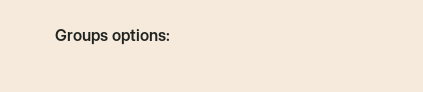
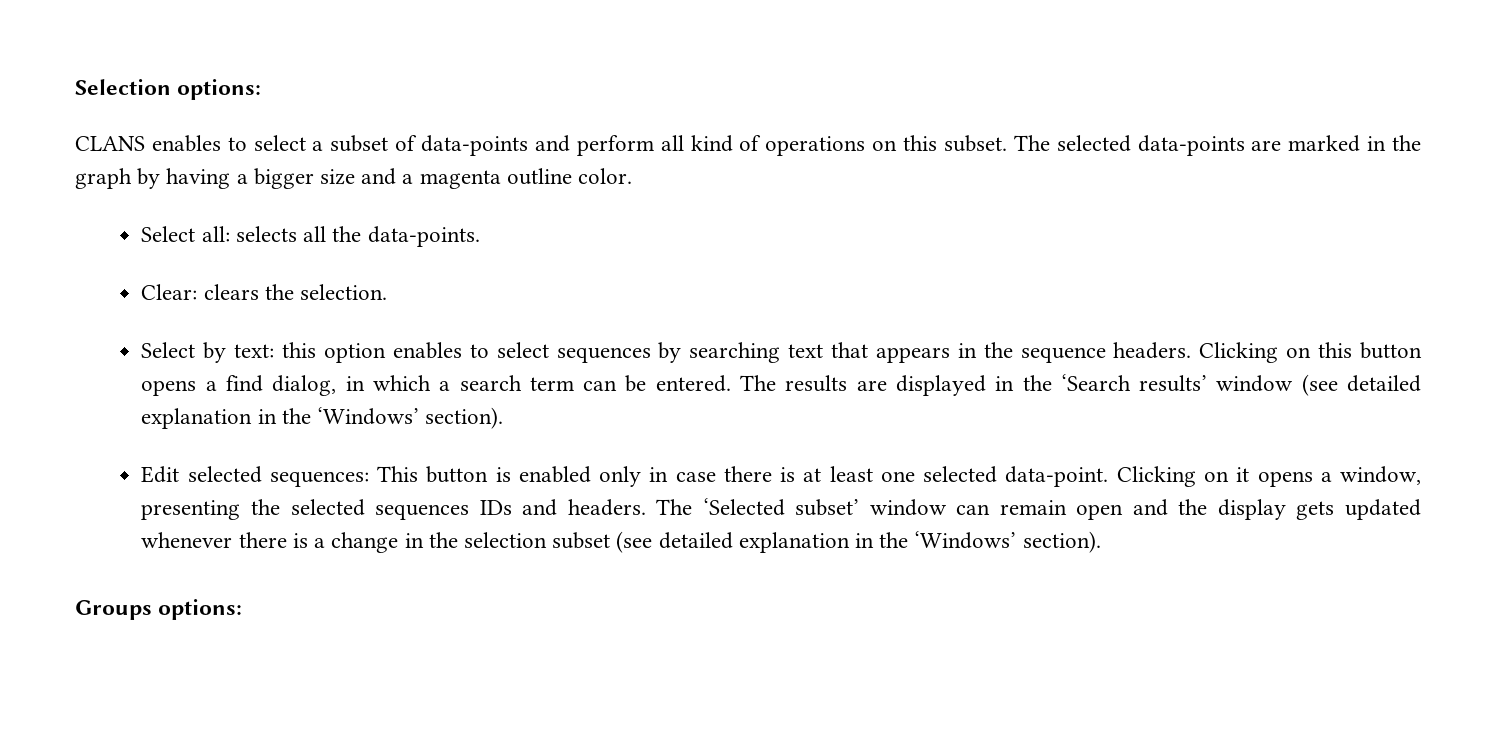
+ Selection options:
+ CLANS enables to select a subset of data-points and perform all kind of operations on this subset. The selected data-points are marked in the graph by having a bigger size and a magenta outline color.
+ Select all: selects all the data-points.
+ Clear: clears the selection.
+ Select by text: this option enables to select sequences by searching text that appears in the sequence headers. Clicking on this button opens a find dialog, in which a search term can be entered. The results are displayed in the ‘Search results’ window (see detailed explanation in the ‘Windows’ section).
+ Edit selected sequences: This button is enabled only in case there is at least one selected data-point. Clicking on it opens a window, presenting the selected sequences IDs and headers. The ‘Selected subset’ window can remain open and the display gets updated whenever there is a change in the selection subset (see detailed explanation in the ‘Windows’ section).

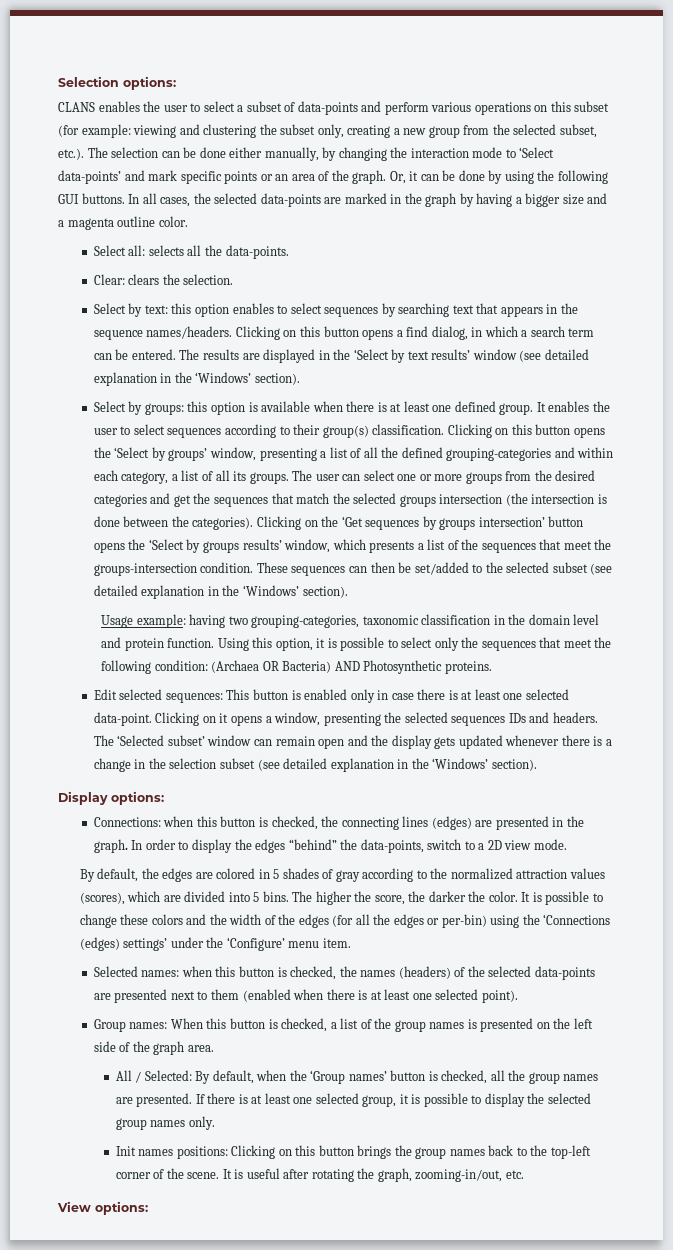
- CLANS enables to select a subset of data-points and perform all kind of operations on this subset. The selected data-points are marked in the graph by having a bigger size and a magenta outline color.
+ CLANS enables the user to select a subset of data-points and perform various operations on this subset (for example: viewing and clustering the subset only, creating a new group from the selected subset, etc.). The selection can be done either manually, by changing the interaction mode to ‘Select data-points’ and mark specific points or an area of the graph. Or, it can be done by using the following GUI buttons. In all cases, the selected data-points are marked in the graph by having a bigger size and a magenta outline color.
- Select by text: this option enables to select sequences by searching text that appears in the sequence headers.
+ Select by text: this option enables to select sequences by searching text that appears in the sequence names/headers.
- The results are displayed in the ‘Search results’ window (see detailed explanation in the ‘Windows’ section).
+ The results are displayed in the ‘Select by text results’ window (see detailed explanation in the ‘Windows’ section).
+ Select by groups: this option is available when there is at least one defined group. It enables the user to select sequences according to their group(s) classification. Clicking on this button opens the ‘Select by groups’ window, presenting a list of all the defined grouping-categories and within each category, a list of all its groups. The user can select one or more groups from the desired categories and get the sequences that match the selected groups intersection (the intersection is done between the categories). Clicking on the ‘Get sequences by groups intersection’ button opens the ‘Select by groups results’ window, which presents a list of the sequences that meet the groups-intersection condition. These sequences can then be set/added to the selected subset (see detailed explanation in the ‘Windows’ section).
+ Usage example: having two grouping-categories, taxonomic classification in the domain level and protein function. Using this option, it is possible to select only the sequences that meet the following condition: (Archaea OR Bacteria) AND Photosynthetic proteins.
- Groups options:
+ Display options:
+ Connections: when this button is checked, the connecting lines (edges) are presented in the graph. In order to display the edges “behind” the data-points, switch to a 2D view mode.
+ By default, the edges are colored in 5 shades of gray according to the normalized attraction values (scores), which are divided into 5 bins. The higher the score, the darker the color. It is possible to change these colors and the width of the edges (for all the edges or per-bin) using the ‘Connections (edges) settings’ under the ‘Configure’ menu item.
+ Selected names: when this button is checked, the names (headers) of the selected data-points are presented next to them (enabled when there is at least one selected point).
+ Group names: When this button is checked, a list of the group names is presented on the left side of the graph area.
+ All / Selected: By default, when the ‘Group names’ button is checked, all the group names are presented. If there is at least one selected group, it is possible to display the selected group names only.
+ Init names positions: Clicking on this button brings the group names back to the top-left corner of the scene. It is useful after rotating the graph, zooming-in/out, etc.
+ View options:

